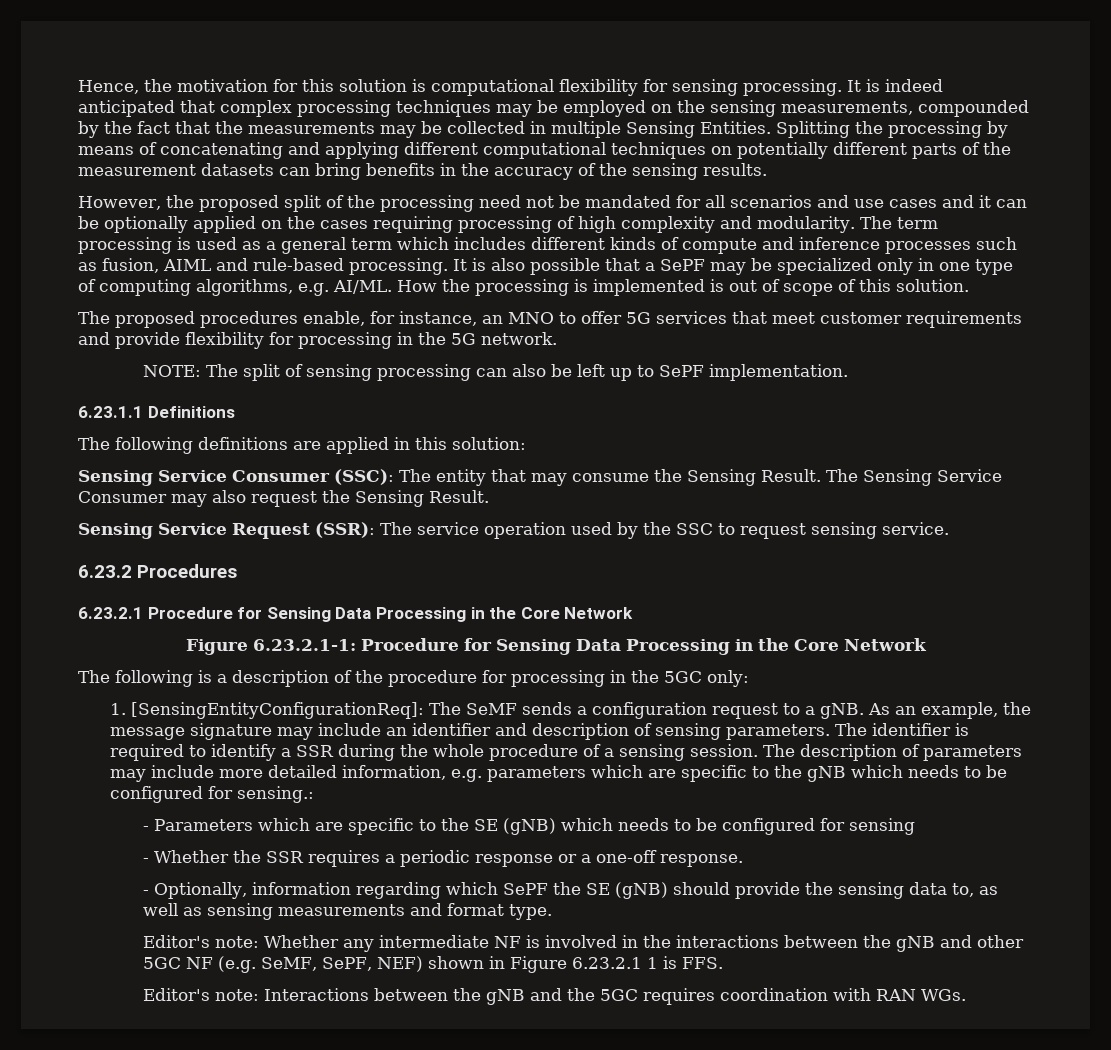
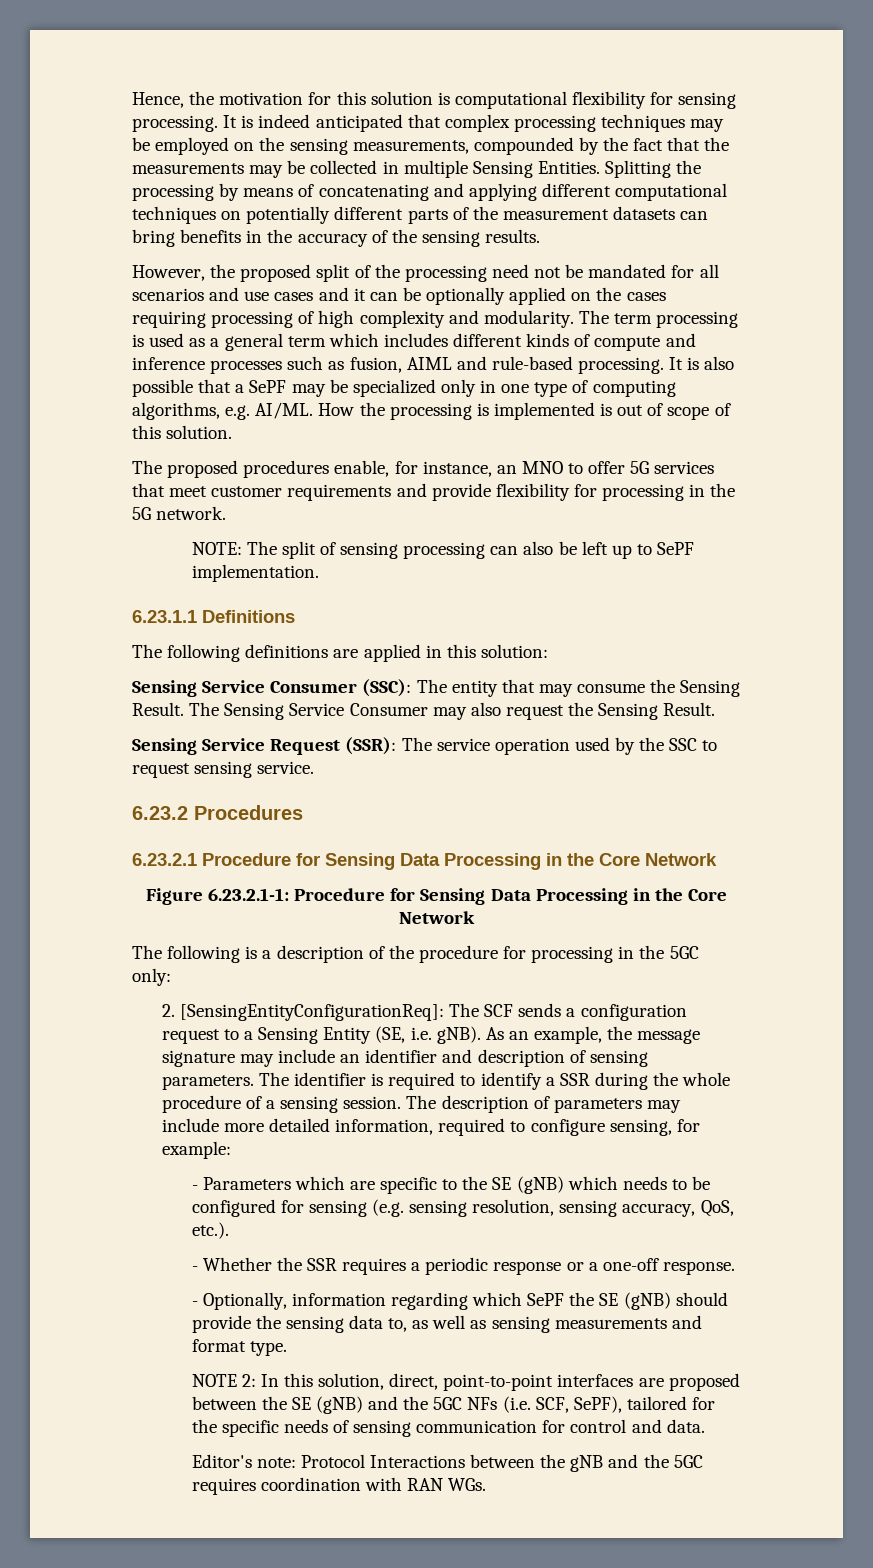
- 1. [SensingEntityConfigurationReq]: The SeMF sends a configuration request to a gNB.
+ 2. [SensingEntityConfigurationReq]: The SCF sends a configuration request to a Sensing Entity (SE, i.e. gNB).
- The description of parameters may include more detailed information, e.g. parameters which are specific to the gNB which needs to be configured for sensing.:
+ The description of parameters may include more detailed information, required to configure sensing, for example:
- - Parameters which are specific to the SE (gNB) which needs to be configured for sensing
+ - Parameters which are specific to the SE (gNB) which needs to be configured for sensing (e.g. sensing resolution, sensing accuracy, QoS, etc.).
- Editor's note: Whether any intermediate NF is involved in the interactions between the gNB and other 5GC NF (e.g. SeMF, SePF, NEF) shown in Figure 6.23.2.1 1 is FFS.
- Editor's note: Interactions between the gNB and the 5GC requires coordination with RAN WGs.
+ NOTE 2: In this solution, direct, point-to-point interfaces are proposed between the SE (gNB) and the 5GC NFs (i.e. SCF, SePF), tailored for the specific needs of sensing communication for control and data.
+ Editor's note: Protocol Interactions between the gNB and the 5GC requires coordination with RAN WGs.

